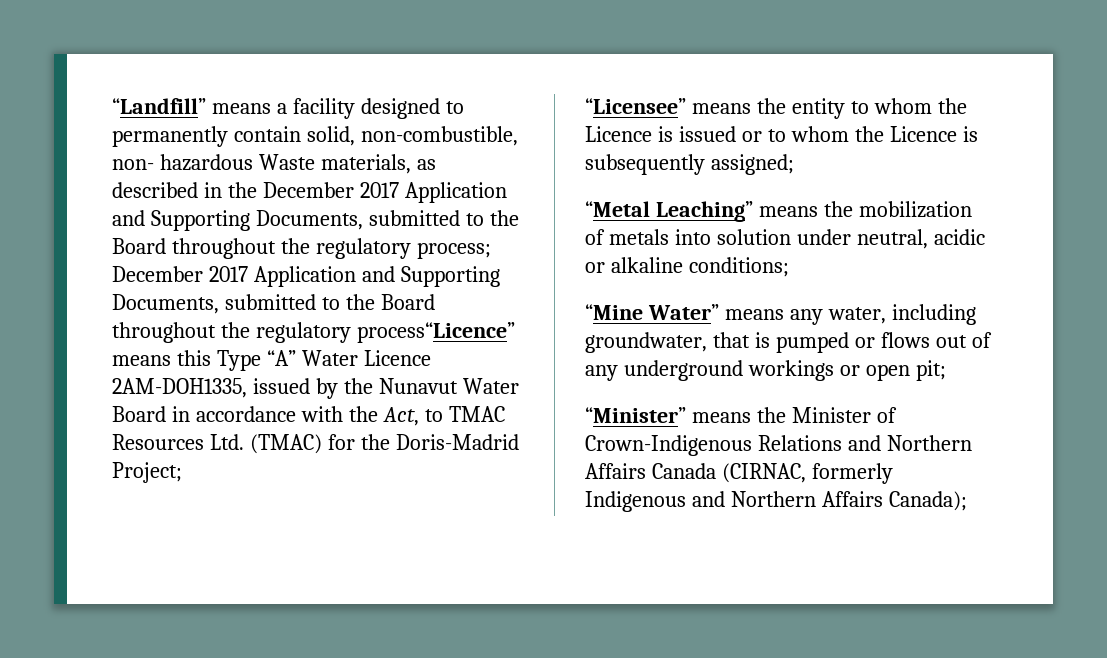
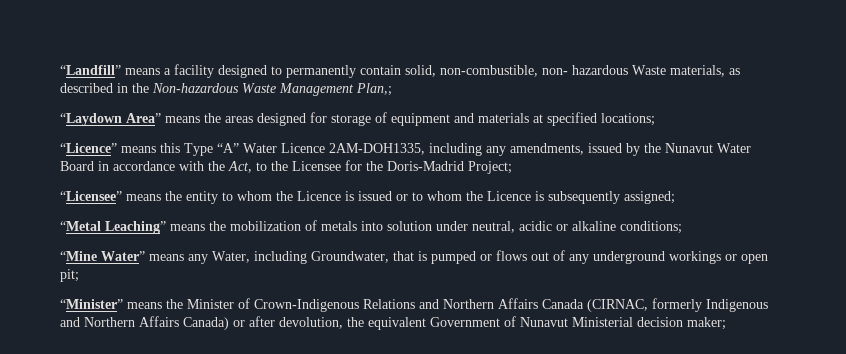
- “Landfill” means a facility designed to permanently contain solid, non-combustible, non- hazardous Waste materials, as described in the December 2017 Application and Supporting Documents, submitted to the Board throughout the regulatory process; December 2017 Application and Supporting Documents, submitted to the Board throughout the regulatory process“Licence” means this Type “A” Water Licence 2AM-DOH1335, issued by the Nunavut Water Board in accordance with the Act, to TMAC Resources Ltd. (TMAC) for the Doris-Madrid Project;
+ “Landfill” means a facility designed to permanently contain solid, non-combustible, non- hazardous Waste materials, as described in the Non-hazardous Waste Management Plan,;
+ “Laydown Area” means the areas designed for storage of equipment and materials at specified locations;
+ “Licence” means this Type “A” Water Licence 2AM-DOH1335, including any amendments, issued by the Nunavut Water Board in accordance with the Act, to the Licensee for the Doris-Madrid Project;
- “Mine Water” means any water, including groundwater, that is pumped or flows out of any underground workings or open pit;
+ “Mine Water” means any Water, including Groundwater, that is pumped or flows out of any underground workings or open pit;
- “Minister” means the Minister of Crown-Indigenous Relations and Northern Affairs Canada (CIRNAC, formerly Indigenous and Northern Affairs Canada);
+ “Minister” means the Minister of Crown-Indigenous Relations and Northern Affairs Canada (CIRNAC, formerly Indigenous and Northern Affairs Canada) or after devolution, the equivalent Government of Nunavut Ministerial decision maker;

